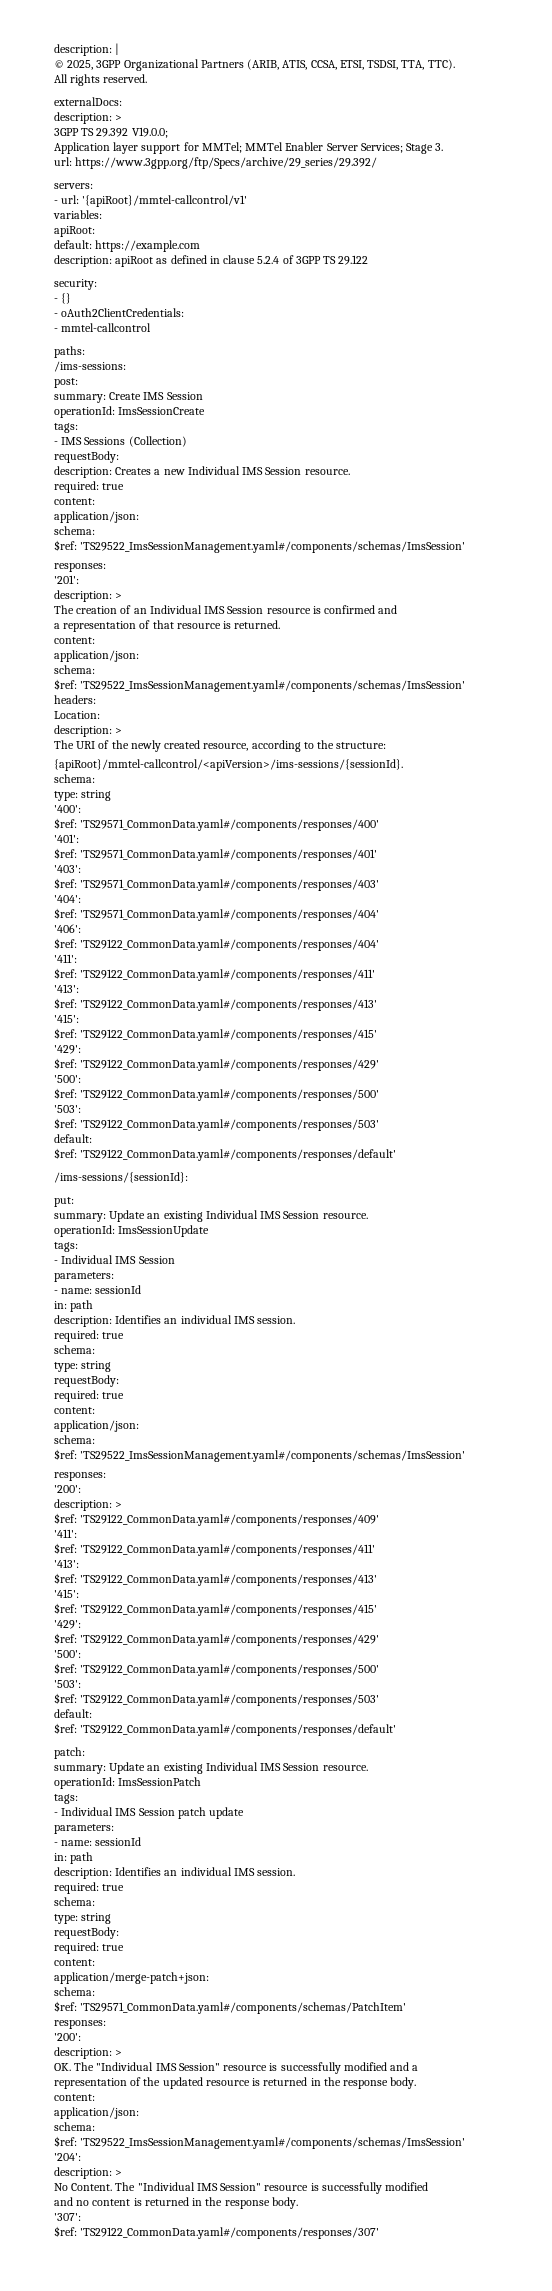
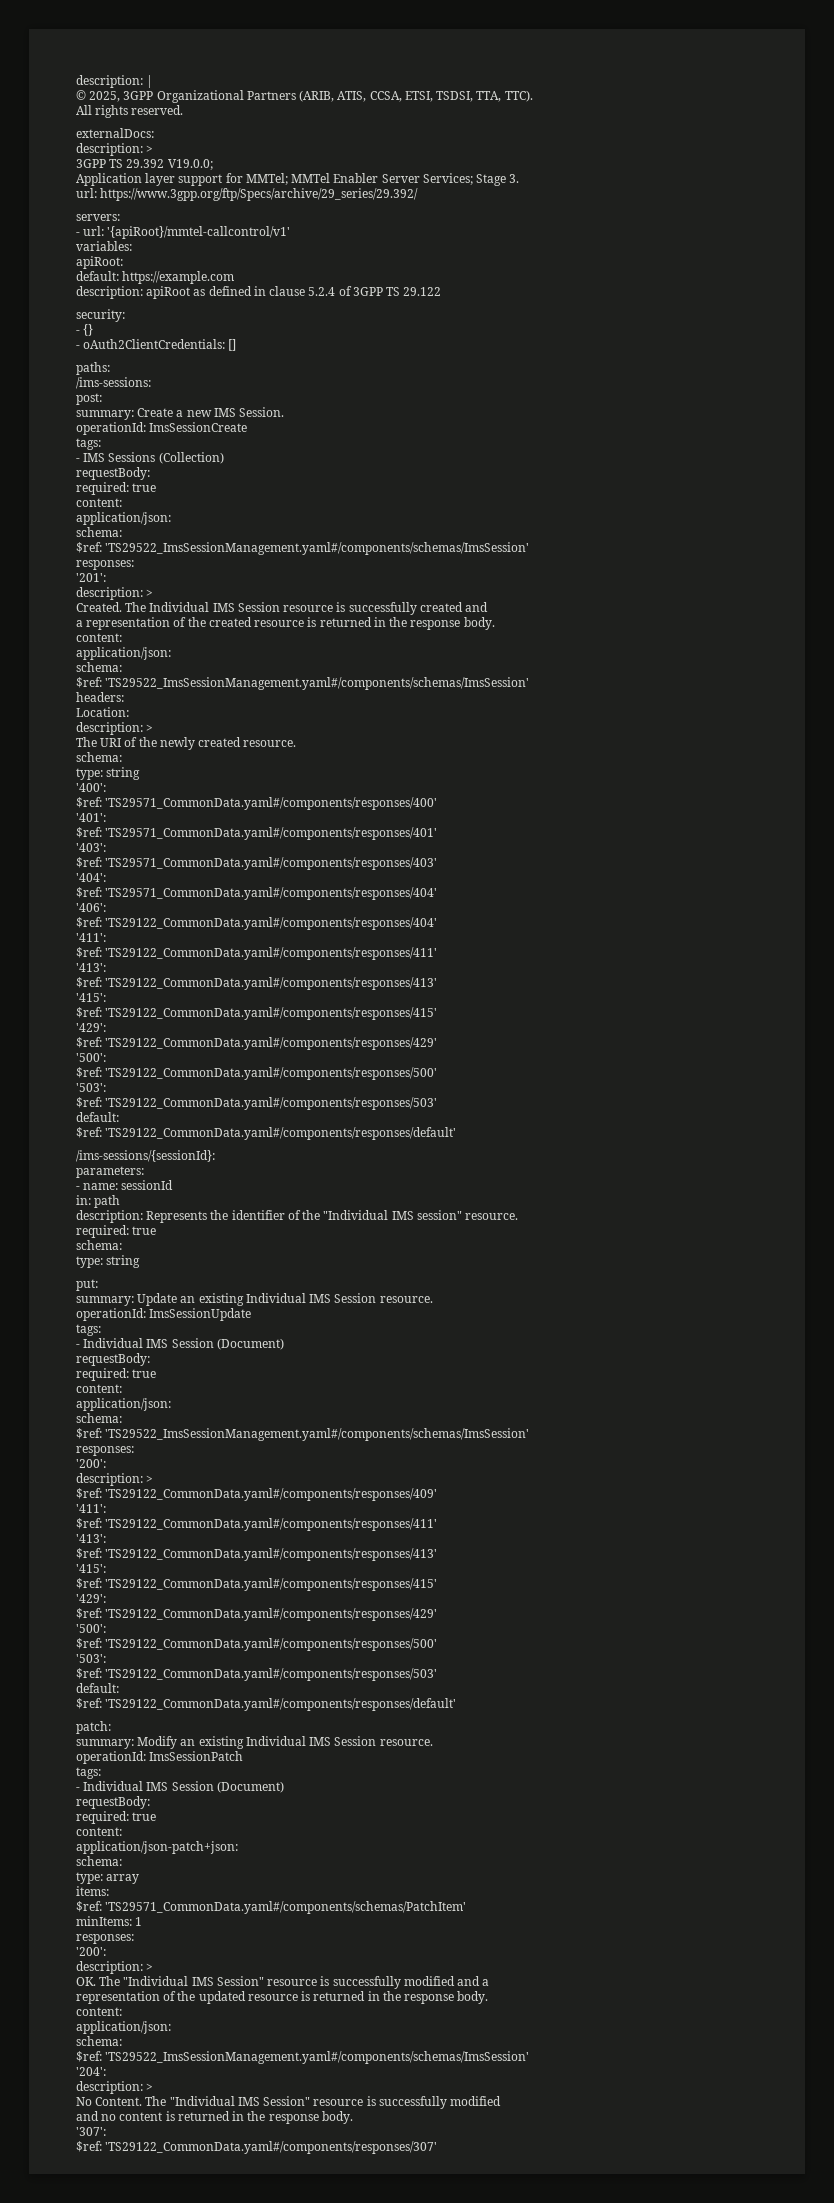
- - oAuth2ClientCredentials:
- - mmtel-callcontrol
+ - oAuth2ClientCredentials: []
- summary: Create IMS Session
+ summary: Create a new IMS Session.
- description: Creates a new Individual IMS Session resource.
- The creation of an Individual IMS Session resource is confirmed and
+ Created. The Individual IMS Session resource is successfully created and
- a representation of that resource is returned.
+ a representation of the created resource is returned in the response body.
- The URI of the newly created resource, according to the structure:
- {apiRoot}/mmtel-callcontrol/<apiVersion>/ims-sessions/{sessionId}.
+ The URI of the newly created resource.
+ parameters:
+ - name: sessionId
+ in: path
+ description: Represents the identifier of the "Individual IMS session" resource.
+ required: true
+ schema:
+ type: string
  operationId: ImsSessionUpdate
  tags:
- - Individual IMS Session
- parameters:
- - name: sessionId
- in: path
- description: Identifies an individual IMS session.
- required: true
- schema:
- type: string
+ - Individual IMS Session (Document)
  patch:
- summary: Update an existing Individual IMS Session resource.
+ summary: Modify an existing Individual IMS Session resource.
  operationId: ImsSessionPatch
  tags:
- - Individual IMS Session patch update
- parameters:
- - name: sessionId
- in: path
- description: Identifies an individual IMS session.
- required: true
- schema:
- type: string
+ - Individual IMS Session (Document)
  requestBody:
  required: true
  content:
- application/merge-patch+json:
+ application/json-patch+json:
  schema:
+ type: array
+ items:
+ minItems: 1

